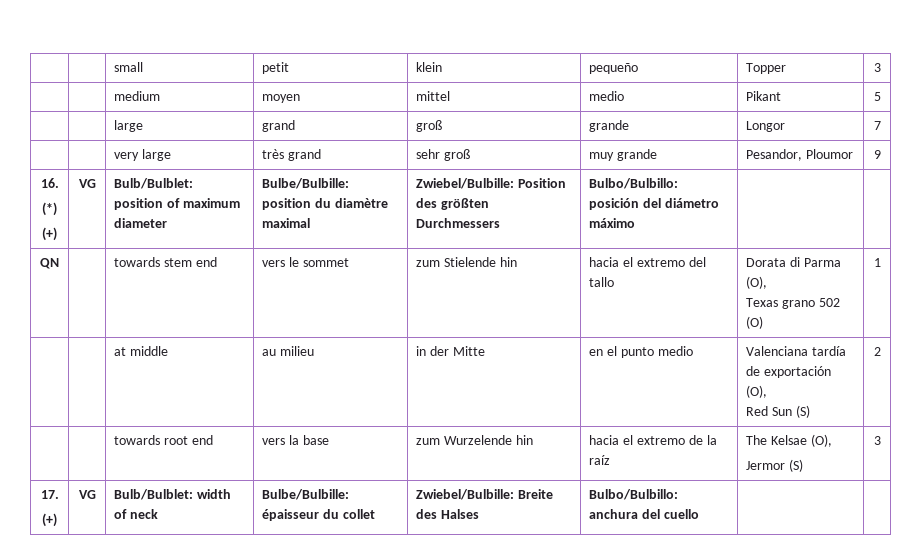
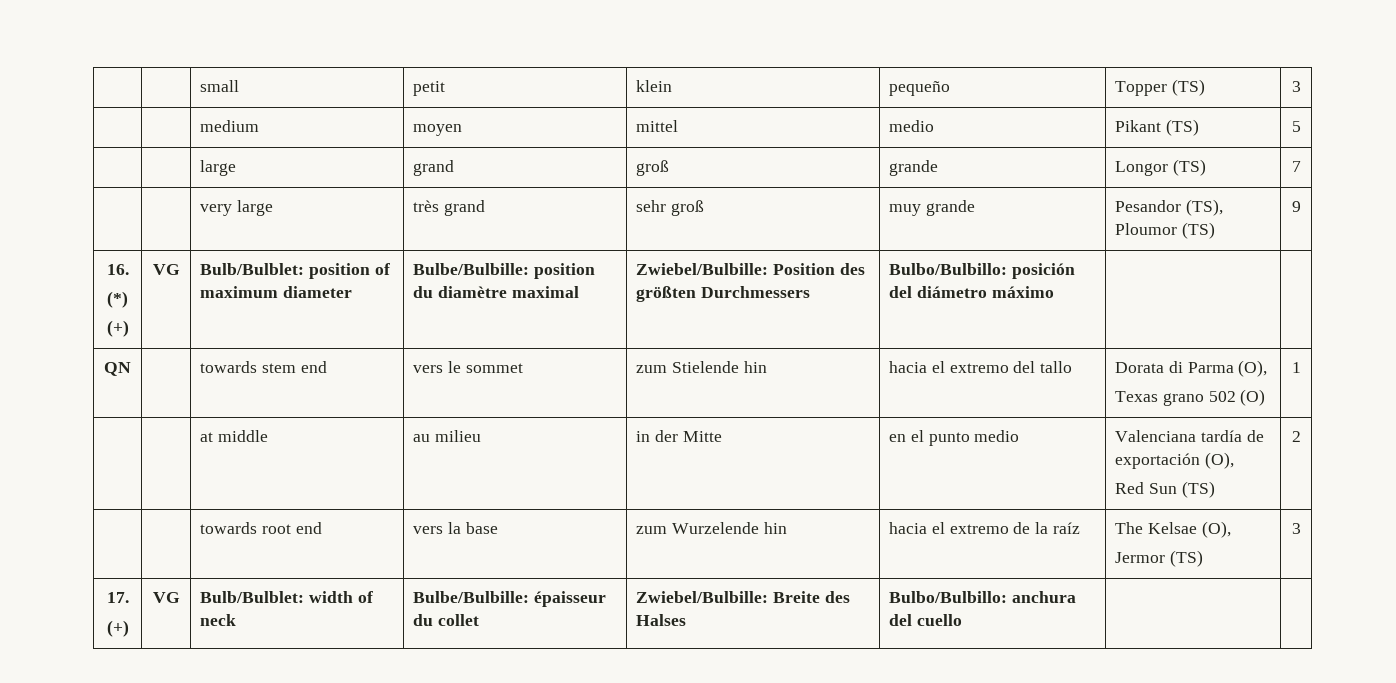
- | | small | petit | klein | pequeño | Topper | 3
+ | | small | petit | klein | pequeño | Topper (TS) | 3
- | | medium | moyen | mittel | medio | Pikant | 5
+ | | medium | moyen | mittel | medio | Pikant (TS) | 5
- | | large | grand | groß | grande | Longor | 7
+ | | large | grand | groß | grande | Longor (TS) | 7
- | | very large | très grand | sehr groß | muy grande | Pesandor, Ploumor | 9
+ | | very large | très grand | sehr groß | muy grande | Pesandor (TS), Ploumor (TS) | 9
  | | at middle | au milieu | in der Mitte | en el punto medio | Valenciana tardía de exportación (O),
- Red Sun (S) | 2
+ Red Sun (TS) | 2
  | | towards root end | vers la base | zum Wurzelende hin | hacia el extremo de la raíz | The Kelsae (O),
- Jermor (S) | 3
+ Jermor (TS) | 3

